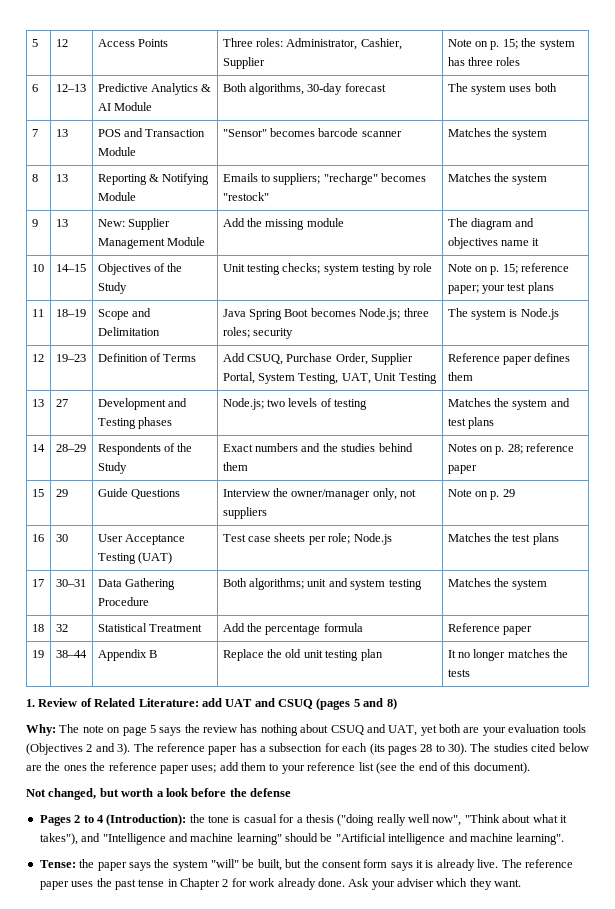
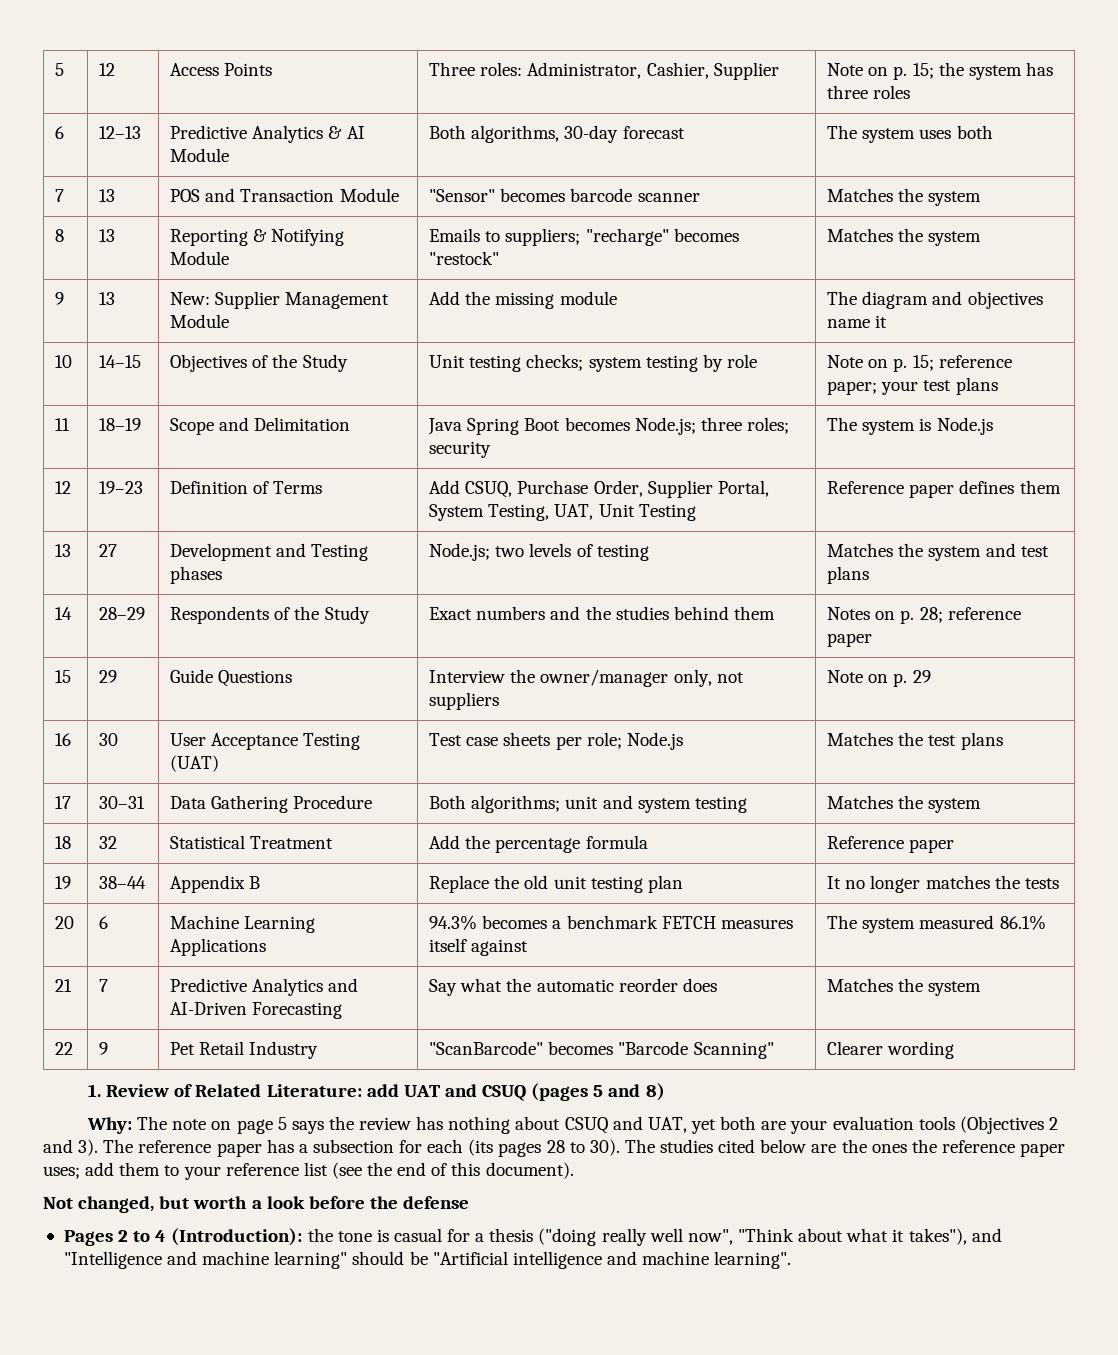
+ 20 | 6 | Machine Learning Applications | 94.3% becomes a benchmark FETCH measures itself against | The system measured 86.1%
+ 21 | 7 | Predictive Analytics and AI-Driven Forecasting | Say what the automatic reorder does | Matches the system
+ 22 | 9 | Pet Retail Industry | "ScanBarcode" becomes "Barcode Scanning" | Clearer wording
- Tense: the paper says the system "will" be built, but the consent form says it is already live. The reference paper uses the past tense in Chapter 2 for work already done. Ask your adviser which they want.

